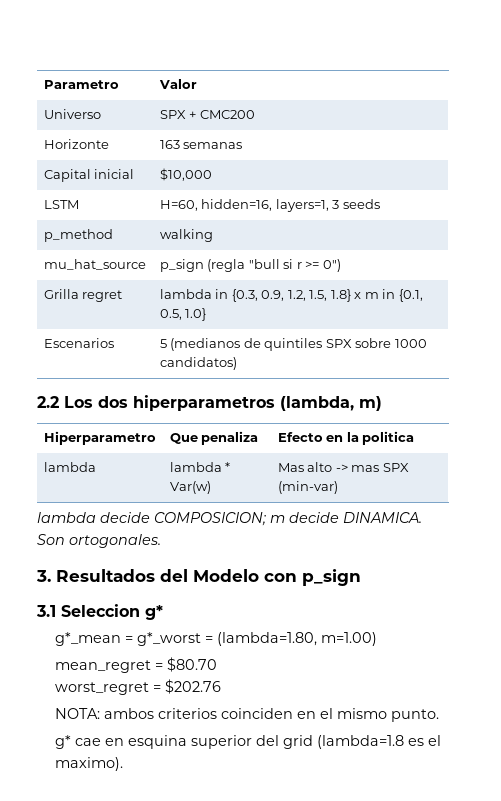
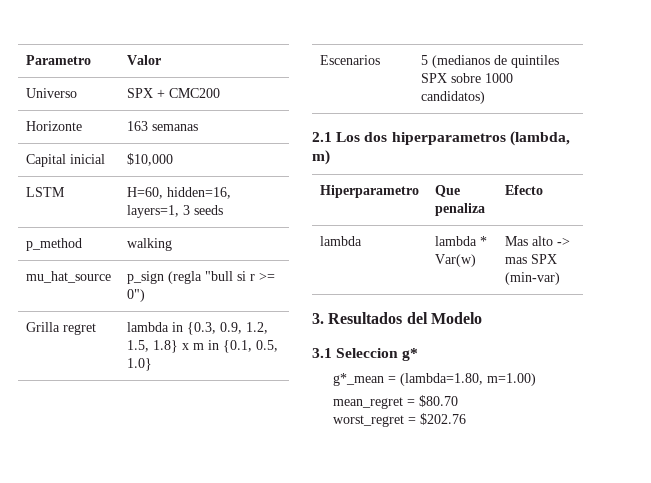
- 2.2 Los dos hiperparametros (lambda, m)
+ 2.1 Los dos hiperparametros (lambda, m)
- Hiperparametro | Que penaliza | Efecto en la politica
+ Hiperparametro | Que penaliza | Efecto
- lambda decide COMPOSICION; m decide DINAMICA. Son ortogonales.
- 3. Resultados del Modelo con p_sign
+ 3. Resultados del Modelo
- g*_mean = g*_worst = (lambda=1.80, m=1.00)
+ g*_mean = (lambda=1.80, m=1.00)
- NOTA: ambos criterios coinciden en el mismo punto.
- g* cae en esquina superior del grid (lambda=1.8 es el maximo).

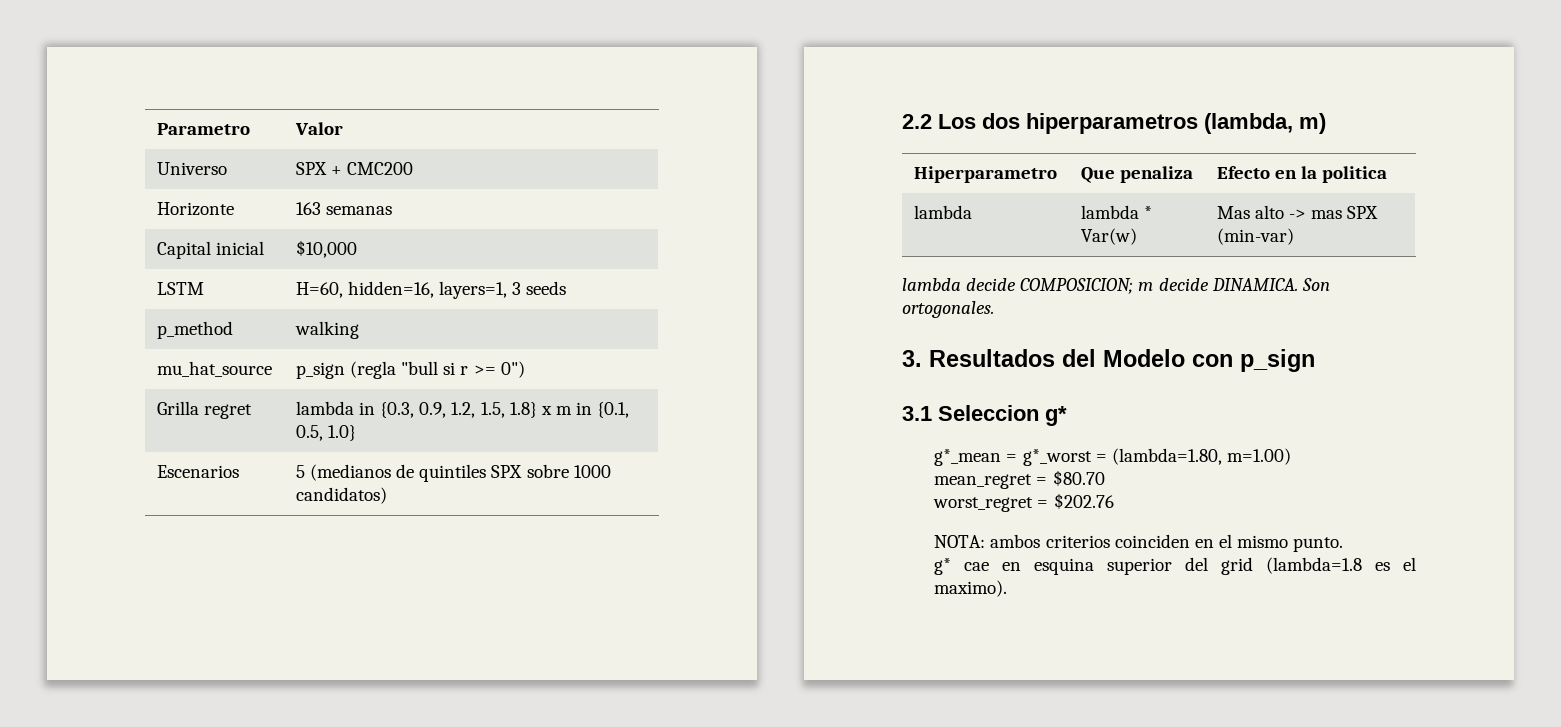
- 2.1 Los dos hiperparametros (lambda, m)
+ 2.2 Los dos hiperparametros (lambda, m)
- Hiperparametro | Que penaliza | Efecto
+ Hiperparametro | Que penaliza | Efecto en la politica
+ lambda decide COMPOSICION; m decide DINAMICA. Son ortogonales.
- 3. Resultados del Modelo
+ 3. Resultados del Modelo con p_sign
- g*_mean = (lambda=1.80, m=1.00)
+ g*_mean = g*_worst = (lambda=1.80, m=1.00)
+ NOTA: ambos criterios coinciden en el mismo punto.
+ g* cae en esquina superior del grid (lambda=1.8 es el maximo).

